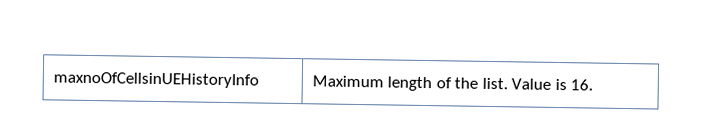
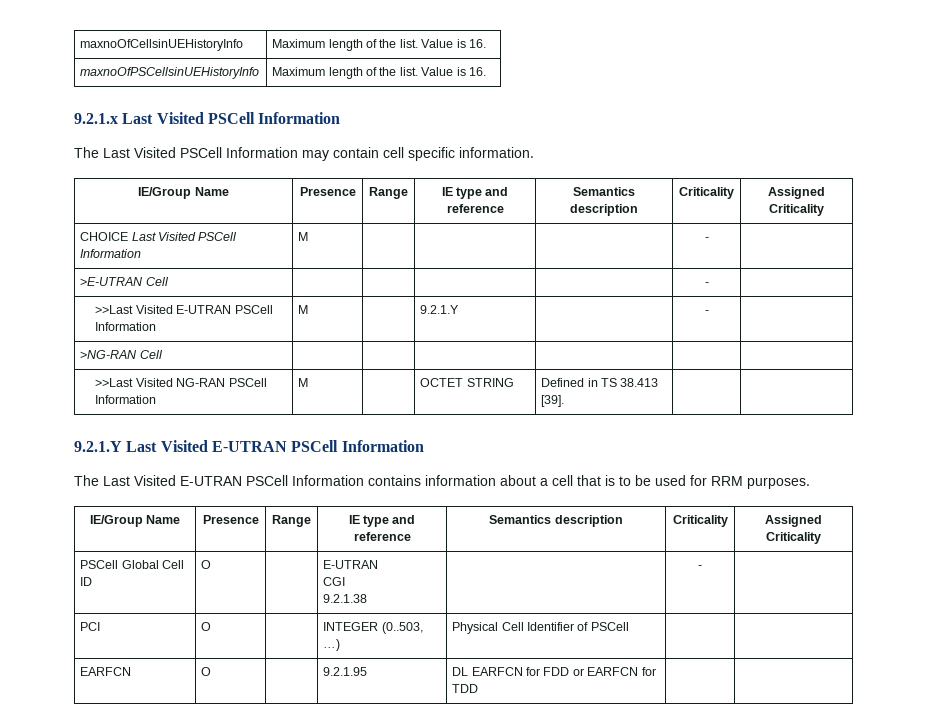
+ maxnoOfPSCellsinUEHistoryInfo | Maximum length of the list. Value is 16.
+ 9.2.1.x Last Visited PSCell Information
+ The Last Visited PSCell Information may contain cell specific information.
+ IE/Group Name | Presence | Range | IE type and reference | Semantics description | Criticality | Assigned Criticality
+ CHOICE Last Visited PSCell Information | M | | | | - |
+ >E-UTRAN Cell | | | | | - |
+ >>Last Visited E-UTRAN PSCell Information | M | | 9.2.1.Y | | - |
+ >NG-RAN Cell | | | | | |
+ >>Last Visited NG-RAN PSCell Information | M | | OCTET STRING | Defined in TS 38.413 [39]. | |
+ 9.2.1.Y Last Visited E-UTRAN PSCell Information
+ The Last Visited E-UTRAN PSCell Information contains information about a cell that is to be used for RRM purposes.
+ IE/Group Name | Presence | Range | IE type and reference | Semantics description | Criticality | Assigned Criticality
+ PSCell Global Cell ID | O | | E-UTRAN
+ CGI
+ 9.2.1.38 | | - |
+ PCI | O | | INTEGER (0..503, …) | Physical Cell Identifier of PSCell | |
+ EARFCN | O | | 9.2.1.95 | DL EARFCN for FDD or EARFCN for TDD | |

